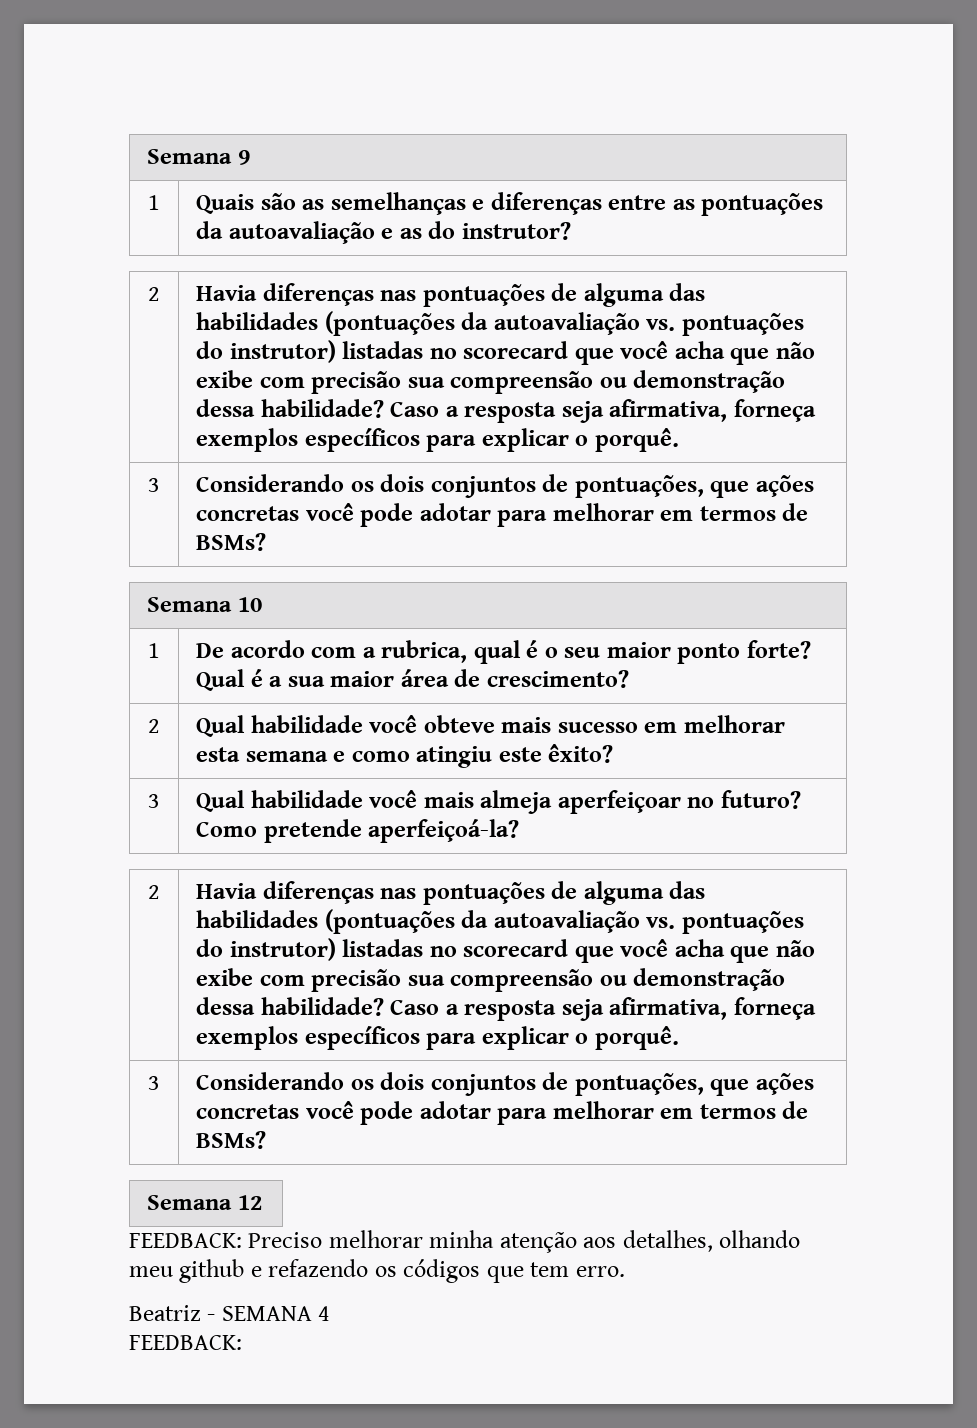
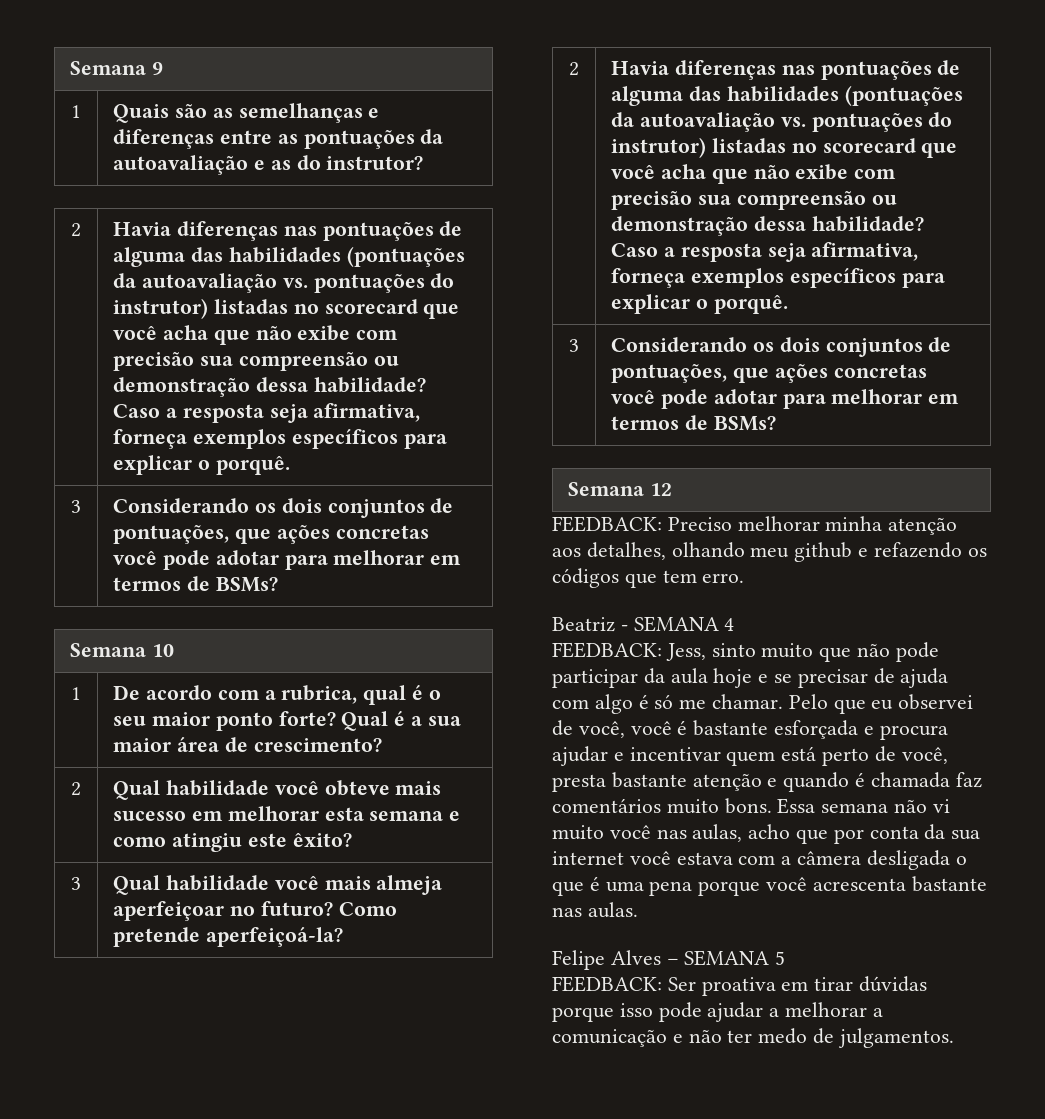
  Beatriz - SEMANA 4
- FEEDBACK:
+ FEEDBACK: Jess, sinto muito que não pode participar da aula hoje e se precisar de ajuda com algo é só me chamar. Pelo que eu observei de você, você é bastante esforçada e procura ajudar e incentivar quem está perto de você, presta bastante atenção e quando é chamada faz comentários muito bons. Essa semana não vi muito você nas aulas, acho que por conta da sua internet você estava com a câmera desligada o que é uma pena porque você acrescenta bastante nas aulas.
+ Felipe Alves – SEMANA 5
+ FEEDBACK: Ser proativa em tirar dúvidas porque isso pode ajudar a melhorar a comunicação e não ter medo de julgamentos.

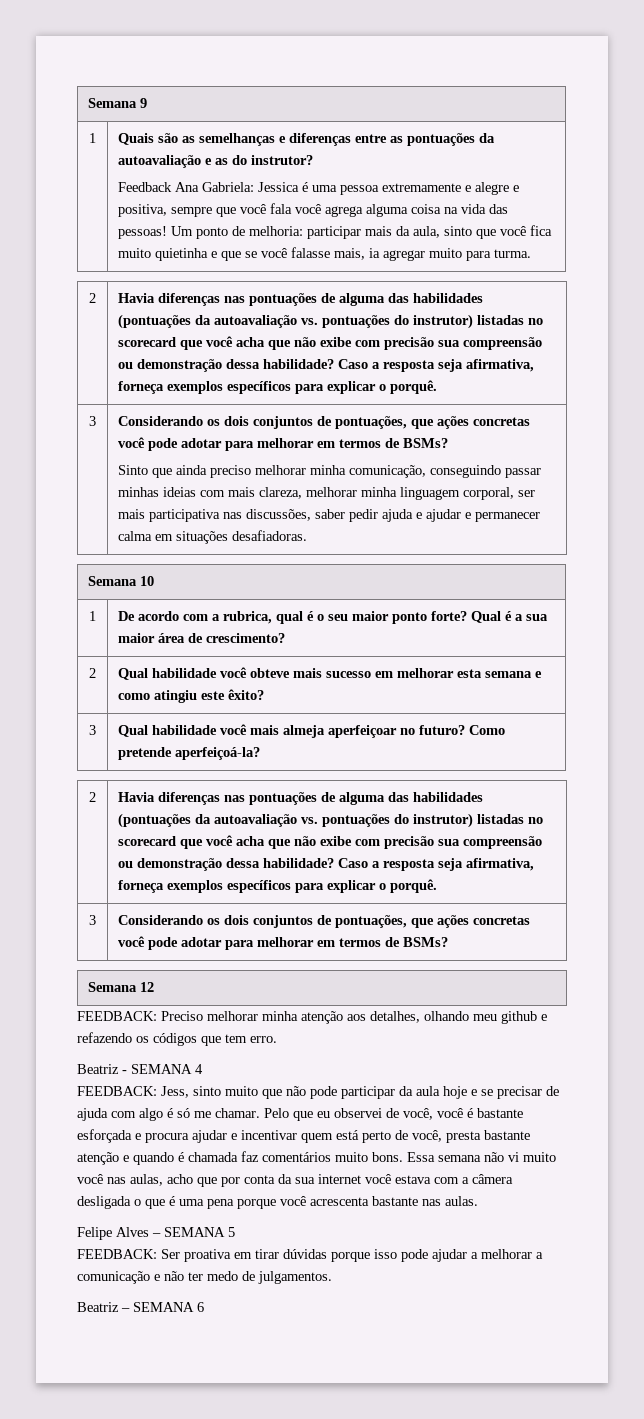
+ Feedback Ana Gabriela: Jessica é uma pessoa extremamente e alegre e positiva, sempre que você fala você agrega alguma coisa na vida das pessoas! Um ponto de melhoria: participar mais da aula, sinto que você fica muito quietinha e que se você falasse mais, ia agregar muito para turma.
+ Sinto que ainda preciso melhorar minha comunicação, conseguindo passar minhas ideias com mais clareza, melhorar minha linguagem corporal, ser mais participativa nas discussões, saber pedir ajuda e ajudar e permanecer calma em situações desafiadoras.
+ Beatriz – SEMANA 6

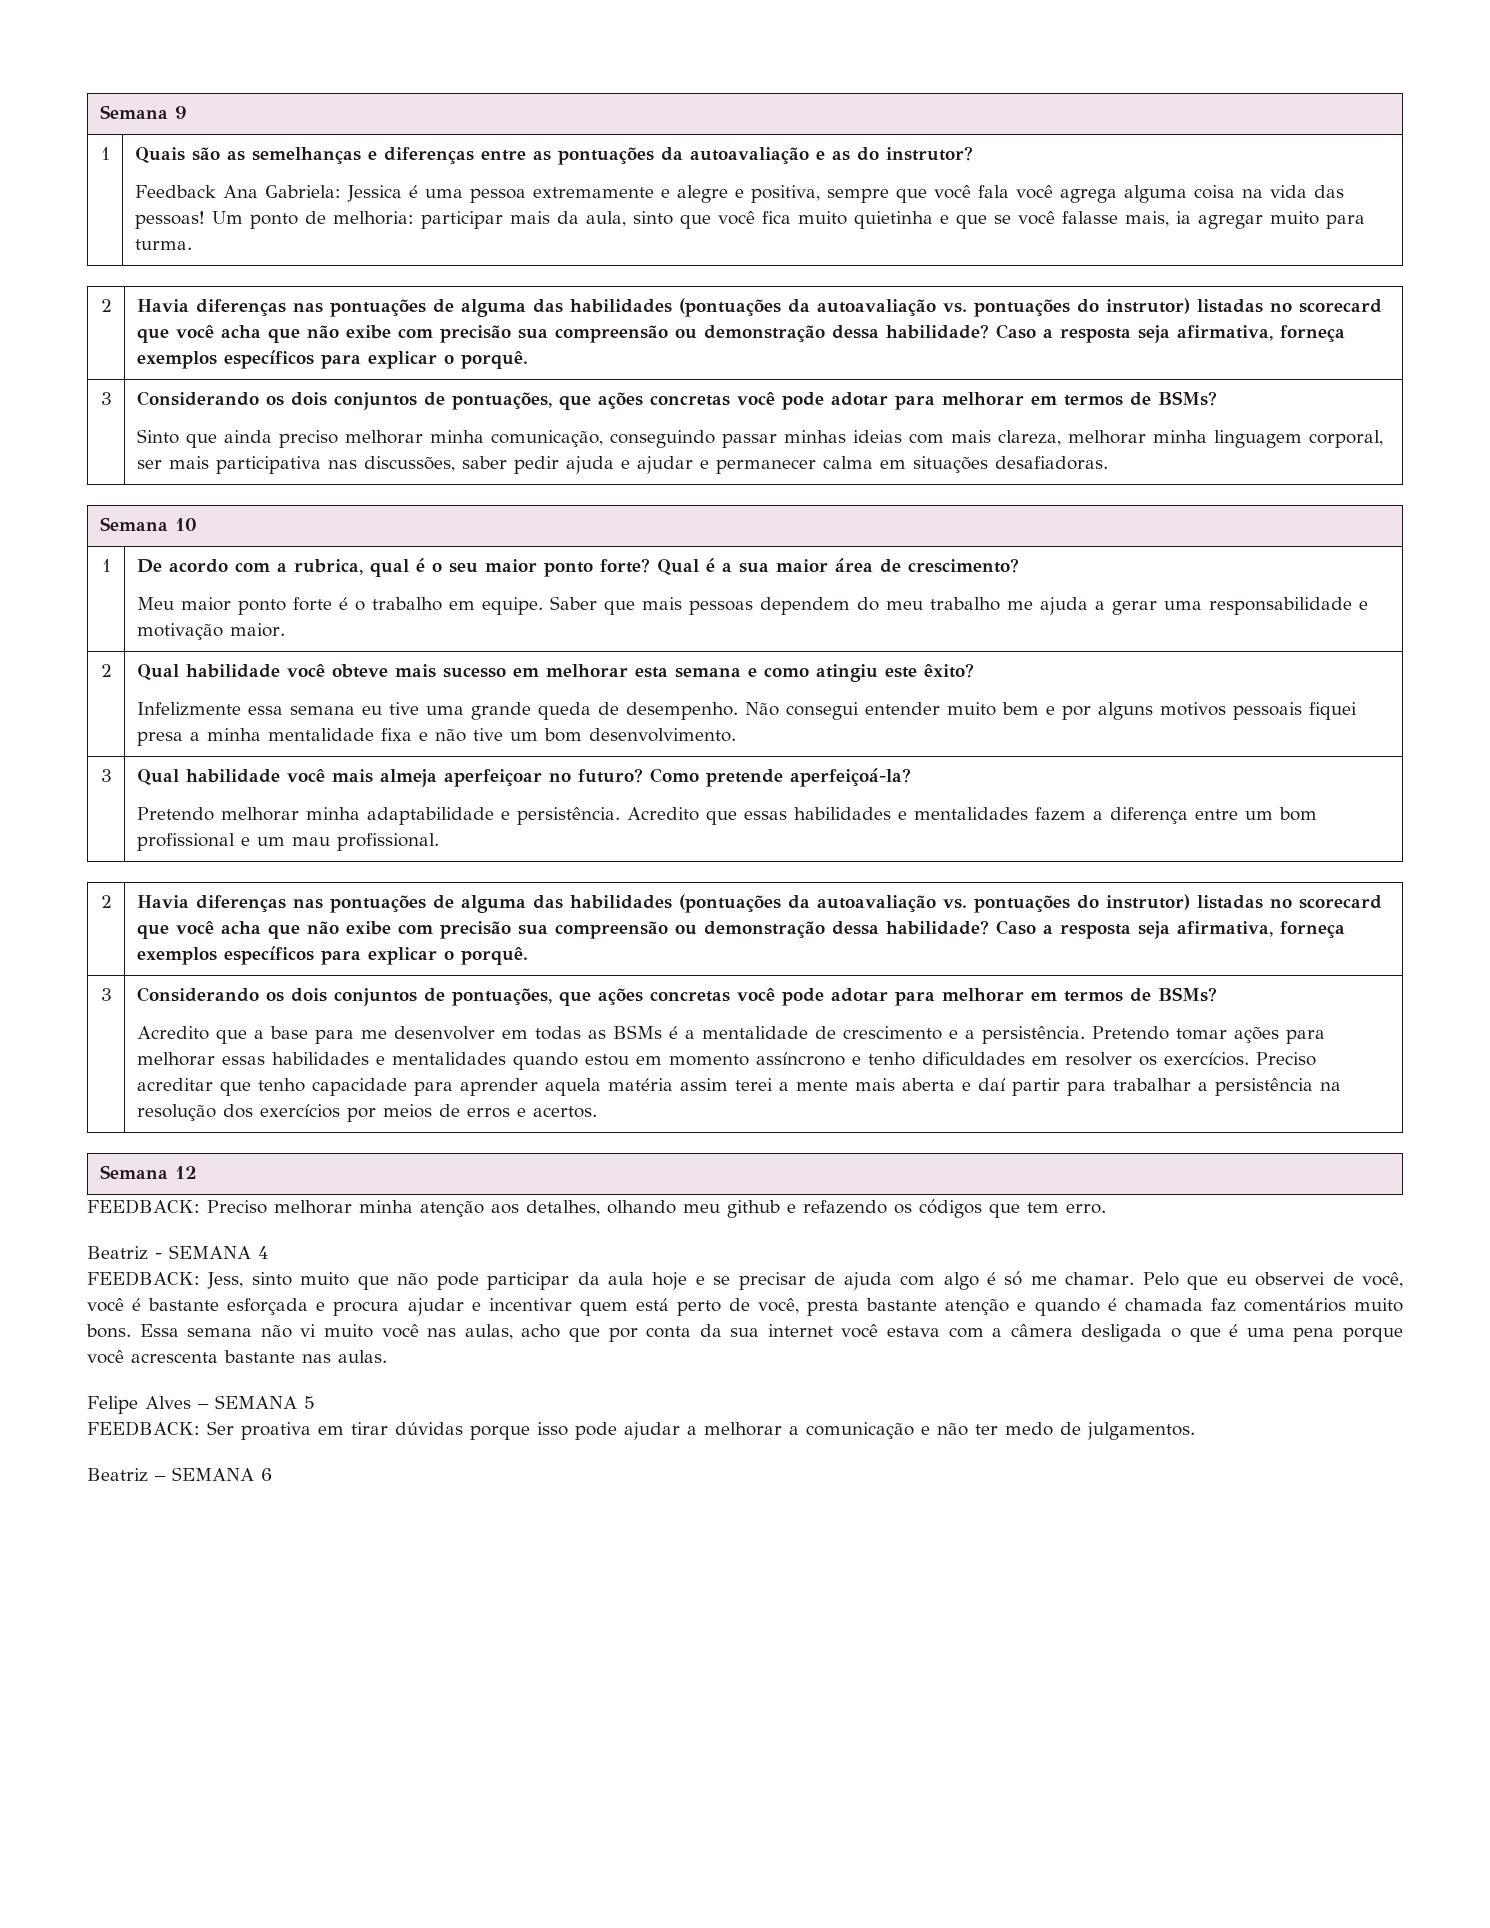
+ Meu maior ponto forte é o trabalho em equipe. Saber que mais pessoas dependem do meu trabalho me ajuda a gerar uma responsabilidade e motivação maior.
+ Infelizmente essa semana eu tive uma grande queda de desempenho. Não consegui entender muito bem e por alguns motivos pessoais fiquei presa a minha mentalidade fixa e não tive um bom desenvolvimento.
  3 | Qual habilidade você mais almeja aperfeiçoar no futuro? Como pretende aperfeiçoá-la?
+ Pretendo melhorar minha adaptabilidade e persistência. Acredito que essas habilidades e mentalidades fazem a diferença entre um bom profissional e um mau profissional.
+ Acredito que a base para me desenvolver em todas as BSMs é a mentalidade de crescimento e a persistência. Pretendo tomar ações para melhorar essas habilidades e mentalidades quando estou em momento assíncrono e tenho dificuldades em resolver os exercícios. Preciso acreditar que tenho capacidade para aprender aquela matéria assim terei a mente mais aberta e daí partir para trabalhar a persistência na resolução dos exercícios por meios de erros e acertos.

